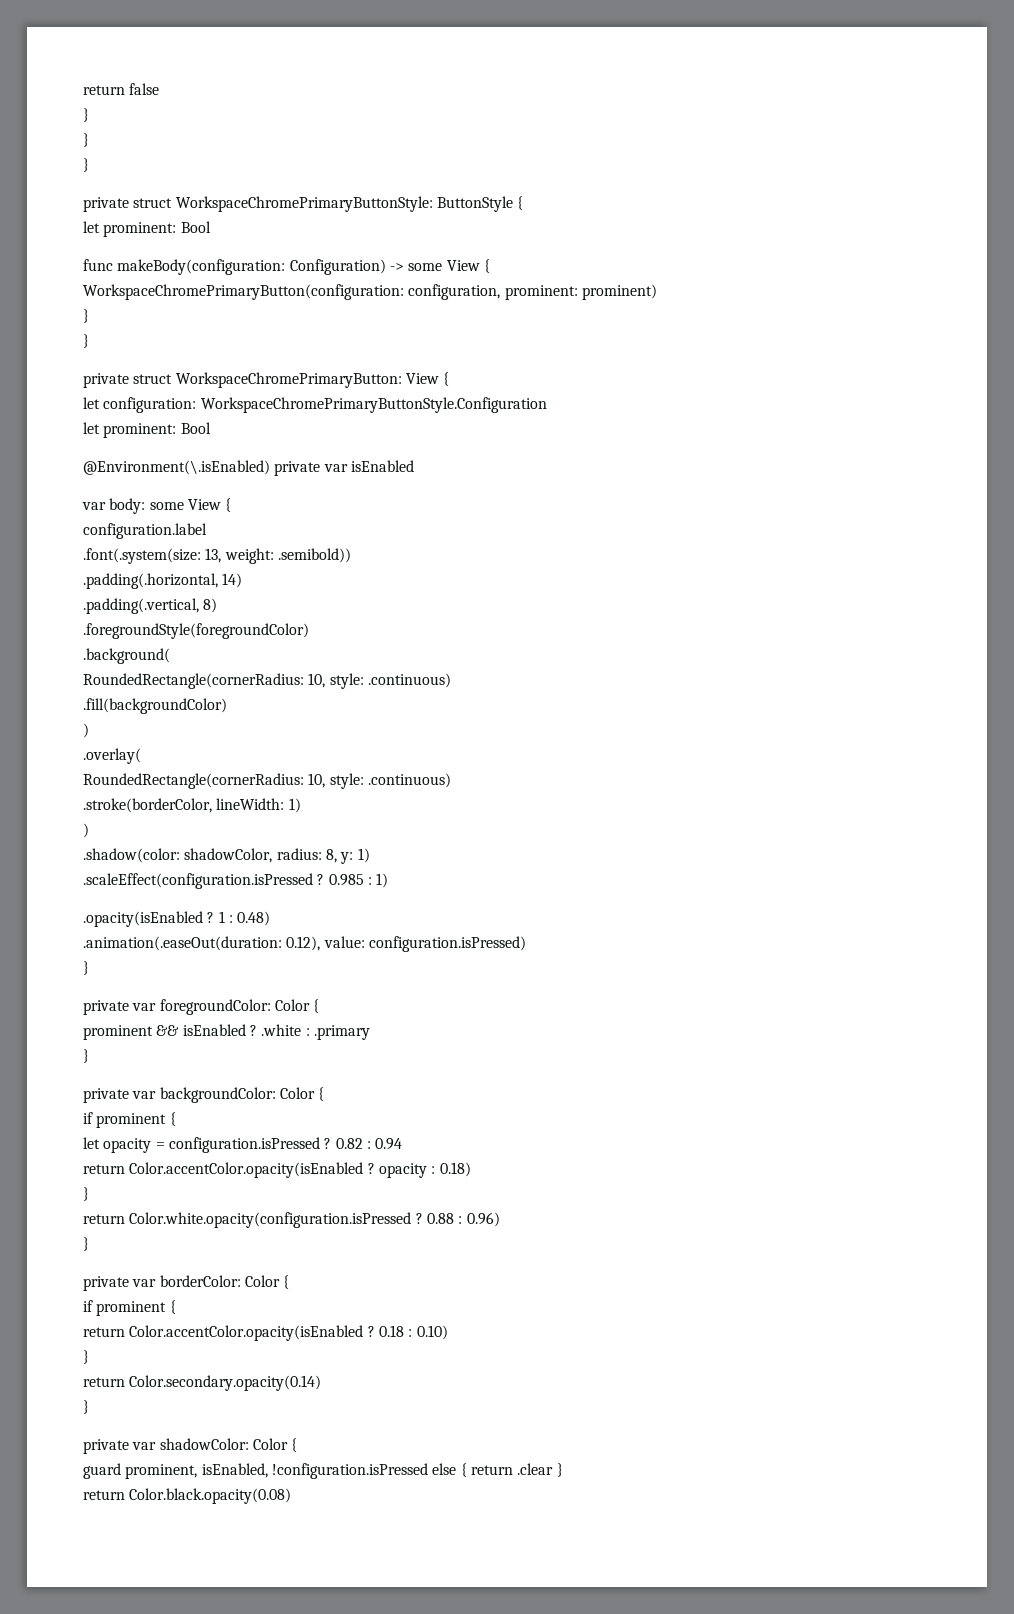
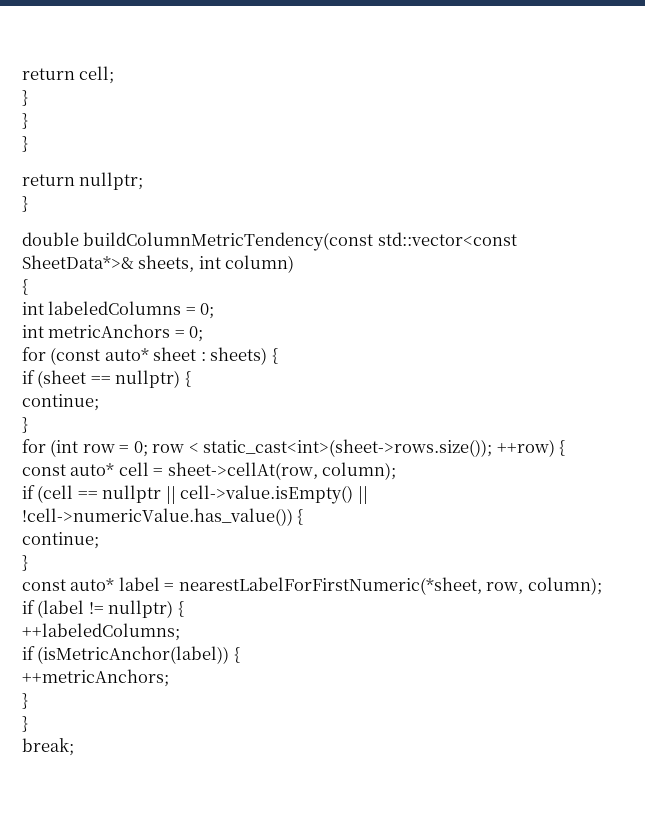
- return false
+ return cell;
- private struct WorkspaceChromePrimaryButtonStyle: ButtonStyle {
- let prominent: Bool
- func makeBody(configuration: Configuration) -> some View {
- WorkspaceChromePrimaryButton(configuration: configuration, prominent: prominent)
+ return nullptr;
+ }
+ double buildColumnMetricTendency(const std::vector<const SheetData*>& sheets, int column)
+ {
+ int labeledColumns = 0;
+ int metricAnchors = 0;
+ for (const auto* sheet : sheets) {
+ if (sheet == nullptr) {
+ continue;
+ }
+ for (int row = 0; row < static_cast<int>(sheet->rows.size()); ++row) {
+ const auto* cell = sheet->cellAt(row, column);
+ if (cell == nullptr || cell->value.isEmpty() || !cell->numericValue.has_value()) {
+ continue;
+ }
+ const auto* label = nearestLabelForFirstNumeric(*sheet, row, column);
+ if (label != nullptr) {
+ ++labeledColumns;
+ if (isMetricAnchor(label)) {
+ ++metricAnchors;
  }
  }
- private struct WorkspaceChromePrimaryButton: View {
- let configuration: WorkspaceChromePrimaryButtonStyle.Configuration
- let prominent: Bool
- @Environment(\.isEnabled) private var isEnabled
- var body: some View {
- configuration.label
- .font(.system(size: 13, weight: .semibold))
- .padding(.horizontal, 14)
- .padding(.vertical, 8)
- .foregroundStyle(foregroundColor)
- .background(
- RoundedRectangle(cornerRadius: 10, style: .continuous)
- .fill(backgroundColor)
- )
- .overlay(
- RoundedRectangle(cornerRadius: 10, style: .continuous)
- .stroke(borderColor, lineWidth: 1)
- )
- .shadow(color: shadowColor, radius: 8, y: 1)
- .scaleEffect(configuration.isPressed ? 0.985 : 1)
- .opacity(isEnabled ? 1 : 0.48)
- .animation(.easeOut(duration: 0.12), value: configuration.isPressed)
- }
- private var foregroundColor: Color {
- prominent && isEnabled ? .white : .primary
- }
- private var backgroundColor: Color {
- if prominent {
- let opacity = configuration.isPressed ? 0.82 : 0.94
- return Color.accentColor.opacity(isEnabled ? opacity : 0.18)
- }
- return Color.white.opacity(configuration.isPressed ? 0.88 : 0.96)
- }
- private var borderColor: Color {
- if prominent {
- return Color.accentColor.opacity(isEnabled ? 0.18 : 0.10)
- }
- return Color.secondary.opacity(0.14)
- }
- private var shadowColor: Color {
- guard prominent, isEnabled, !configuration.isPressed else { return .clear }
- return Color.black.opacity(0.08)
+ break;

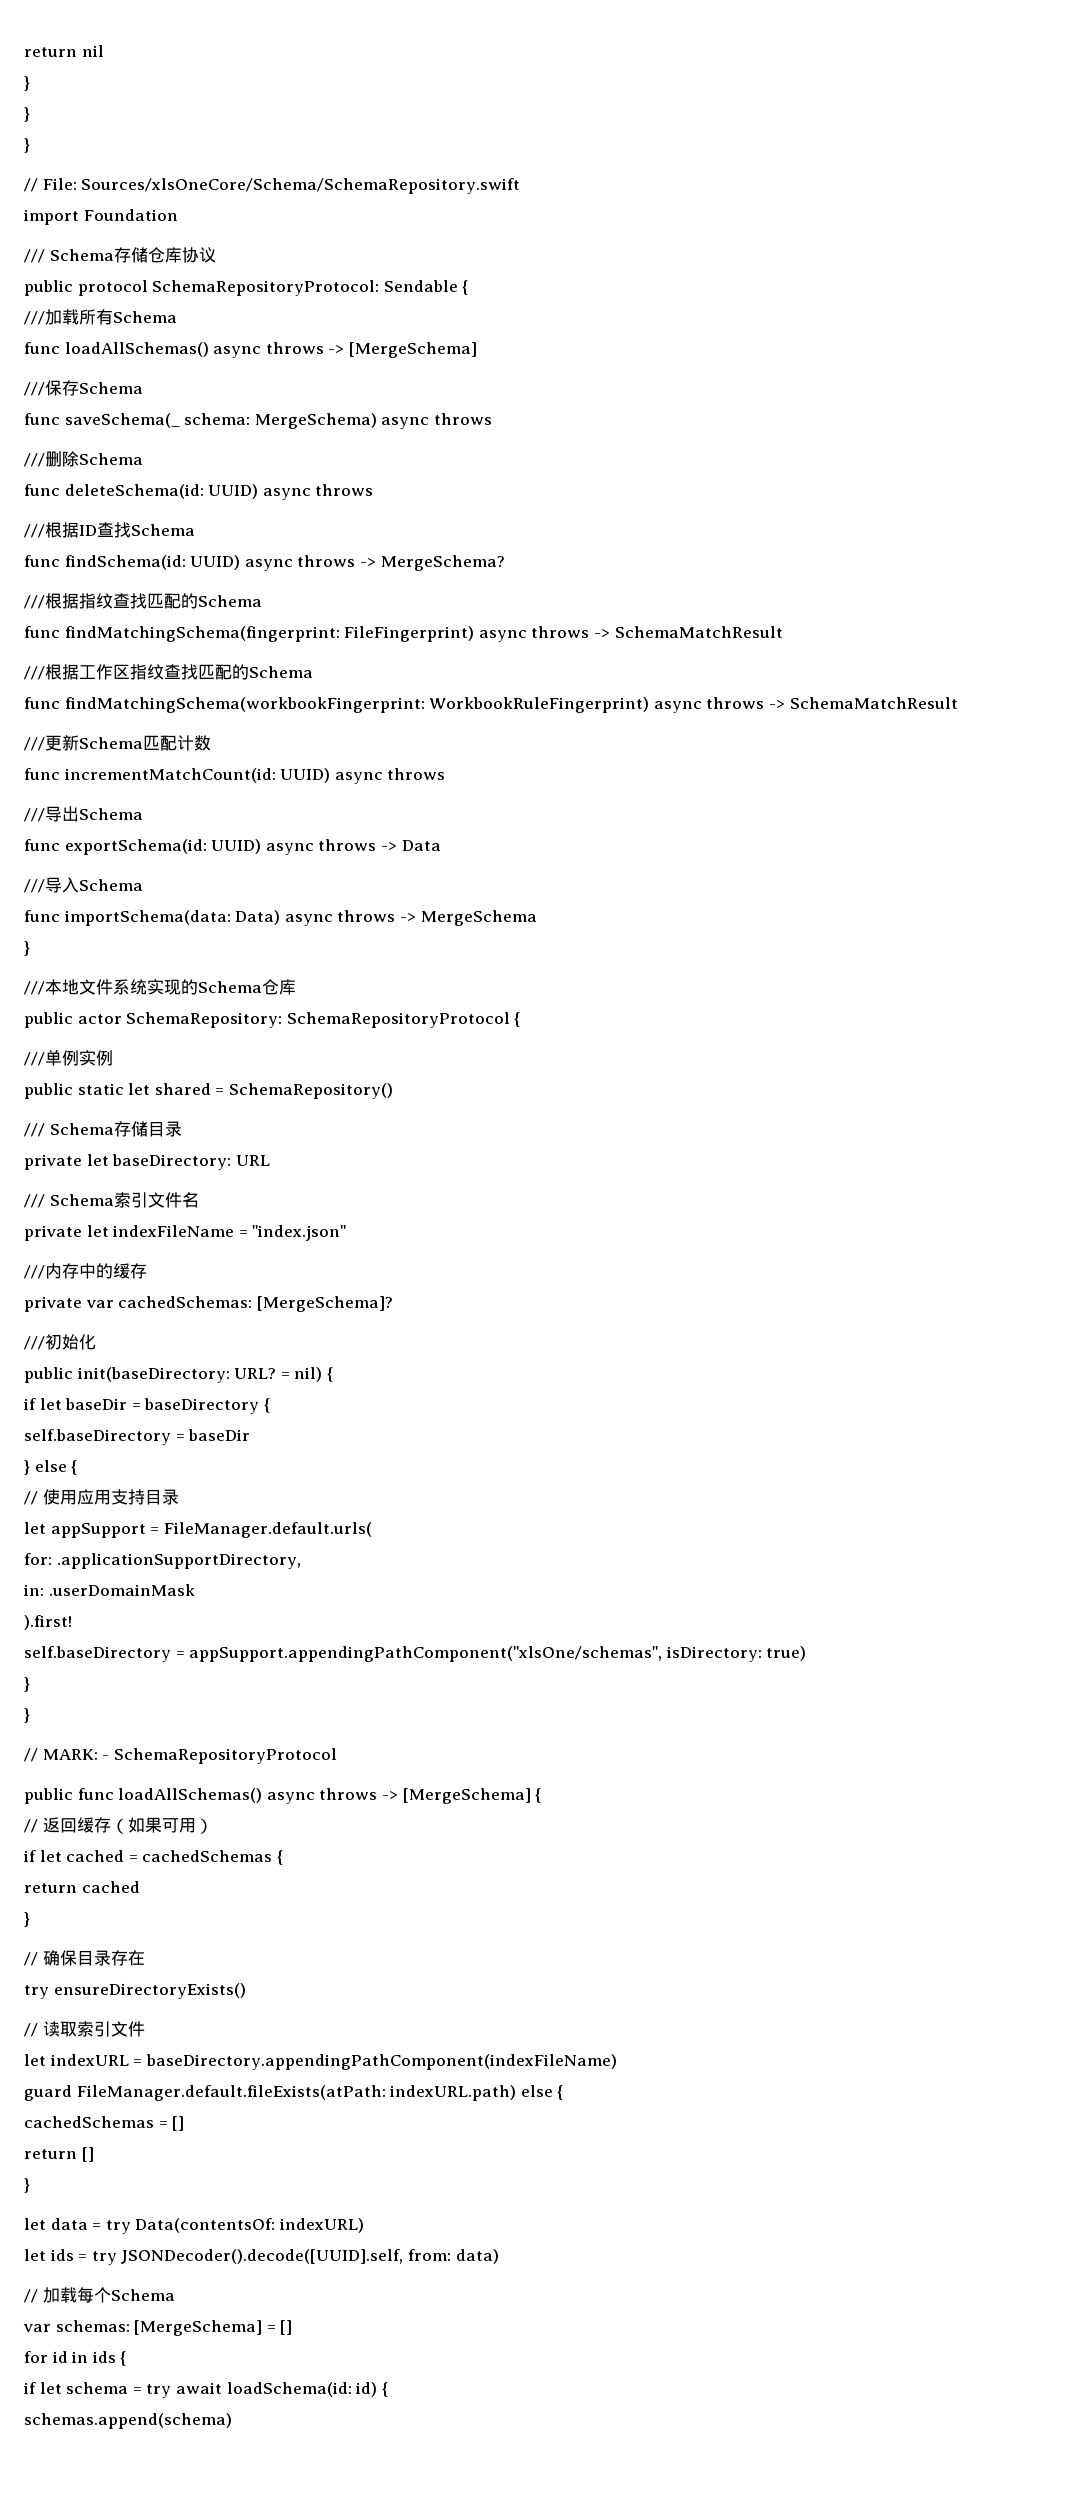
- return cell;
+ return nil
- return nullptr;
+ // File: Sources/xlsOneCore/Schema/SchemaRepository.swift
+ import Foundation
+ /// Schema存储仓库协议
+ public protocol SchemaRepositoryProtocol: Sendable {
+ ///加载所有Schema
+ func loadAllSchemas() async throws -> [MergeSchema]
+ ///保存Schema
+ func saveSchema(_ schema: MergeSchema) async throws
+ ///删除Schema
+ func deleteSchema(id: UUID) async throws
+ ///根据ID查找Schema
+ func findSchema(id: UUID) async throws -> MergeSchema?
+ ///根据指纹查找匹配的Schema
+ func findMatchingSchema(fingerprint: FileFingerprint) async throws -> SchemaMatchResult
+ ///根据工作区指纹查找匹配的Schema
+ func findMatchingSchema(workbookFingerprint: WorkbookRuleFingerprint) async throws -> SchemaMatchResult
+ ///更新Schema匹配计数
+ func incrementMatchCount(id: UUID) async throws
+ ///导出Schema
+ func exportSchema(id: UUID) async throws -> Data
+ ///导入Schema
+ func importSchema(data: Data) async throws -> MergeSchema
  }
- double buildColumnMetricTendency(const std::vector<const SheetData*>& sheets, int column)
- {
- int labeledColumns = 0;
- int metricAnchors = 0;
- for (const auto* sheet : sheets) {
- if (sheet == nullptr) {
- continue;
- }
- for (int row = 0; row < static_cast<int>(sheet->rows.size()); ++row) {
- const auto* cell = sheet->cellAt(row, column);
- if (cell == nullptr || cell->value.isEmpty() || !cell->numericValue.has_value()) {
- continue;
- }
- const auto* label = nearestLabelForFirstNumeric(*sheet, row, column);
- if (label != nullptr) {
- ++labeledColumns;
- if (isMetricAnchor(label)) {
- ++metricAnchors;
+ ///本地文件系统实现的Schema仓库
+ public actor SchemaRepository: SchemaRepositoryProtocol {
+ ///单例实例
+ public static let shared = SchemaRepository()
+ /// Schema存储目录
+ private let baseDirectory: URL
+ /// Schema索引文件名
+ private let indexFileName = "index.json"
+ ///内存中的缓存
+ private var cachedSchemas: [MergeSchema]?
+ ///初始化
+ public init(baseDirectory: URL? = nil) {
+ if let baseDir = baseDirectory {
+ self.baseDirectory = baseDir
+ } else {
+ // 使用应用支持目录
+ let appSupport = FileManager.default.urls(
+ for: .applicationSupportDirectory,
+ in: .userDomainMask
+ ).first!
+ self.baseDirectory = appSupport.appendingPathComponent("xlsOne/schemas", isDirectory: true)
  }
  }
- break;
+ // MARK: - SchemaRepositoryProtocol
+ public func loadAllSchemas() async throws -> [MergeSchema] {
+ // 返回缓存（如果可用）
+ if let cached = cachedSchemas {
+ return cached
+ }
+ // 确保目录存在
+ try ensureDirectoryExists()
+ // 读取索引文件
+ let indexURL = baseDirectory.appendingPathComponent(indexFileName)
+ guard FileManager.default.fileExists(atPath: indexURL.path) else {
+ cachedSchemas = []
+ return []
+ }
+ let data = try Data(contentsOf: indexURL)
+ let ids = try JSONDecoder().decode([UUID].self, from: data)
+ // 加载每个Schema
+ var schemas: [MergeSchema] = []
+ for id in ids {
+ if let schema = try await loadSchema(id: id) {
+ schemas.append(schema)

